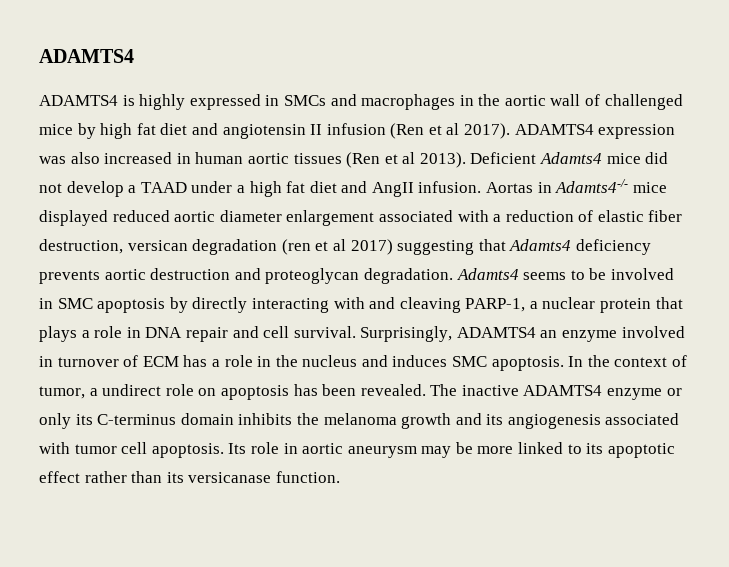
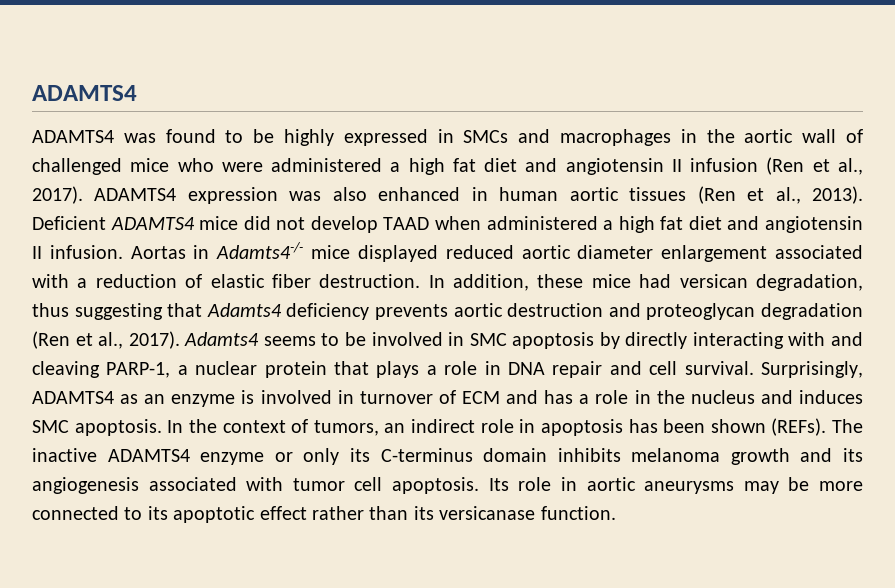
- ADAMTS4 is highly expressed in SMCs and macrophages in the aortic wall of challenged mice by high fat diet and angiotensin II infusion (Ren et al 2017).
+ ADAMTS4 was found to be highly expressed in SMCs and macrophages in the aortic wall of challenged mice who were administered a high fat diet and angiotensin II infusion (Ren et al., 2017).
- ADAMTS4 expression was also increased in human aortic tissues (Ren et al 2013).
+ ADAMTS4 expression was also enhanced in human aortic tissues (Ren et al., 2013).
- Deficient Adamts4 mice did not develop a TAAD under a high fat diet and AngII infusion.
+ Deficient ADAMTS4 mice did not develop TAAD when administered a high fat diet and angiotensin II infusion.
- Aortas in Adamts4-/- mice displayed reduced aortic diameter enlargement associated with a reduction of elastic fiber destruction, versican degradation (ren et al 2017) suggesting that Adamts4 deficiency prevents aortic destruction and proteoglycan degradation.
+ Aortas in Adamts4-/- mice displayed reduced aortic diameter enlargement associated with a reduction of elastic fiber destruction. In addition, these mice had versican degradation, thus suggesting that Adamts4 deficiency prevents aortic destruction and proteoglycan degradation (Ren et al., 2017).
- Surprisingly, ADAMTS4 an enzyme involved in turnover of ECM has a role in the nucleus and induces SMC apoptosis.
+ Surprisingly, ADAMTS4 as an enzyme is involved in turnover of ECM and has a role in the nucleus and induces SMC apoptosis.
- In the context of tumor, a undirect role on apoptosis has been revealed.
+ In the context of tumors, an indirect role in apoptosis has been shown (REFs).
- The inactive ADAMTS4 enzyme or only its C-terminus domain inhibits the melanoma growth and its angiogenesis associated with tumor cell apoptosis.
+ The inactive ADAMTS4 enzyme or only its C-terminus domain inhibits melanoma growth and its angiogenesis associated with tumor cell apoptosis.
- Its role in aortic aneurysm may be more linked to its apoptotic effect rather than its versicanase function.
+ Its role in aortic aneurysms may be more connected to its apoptotic effect rather than its versicanase function.

